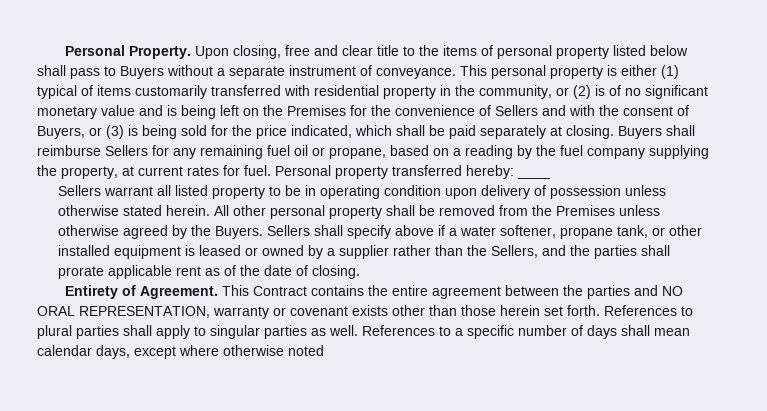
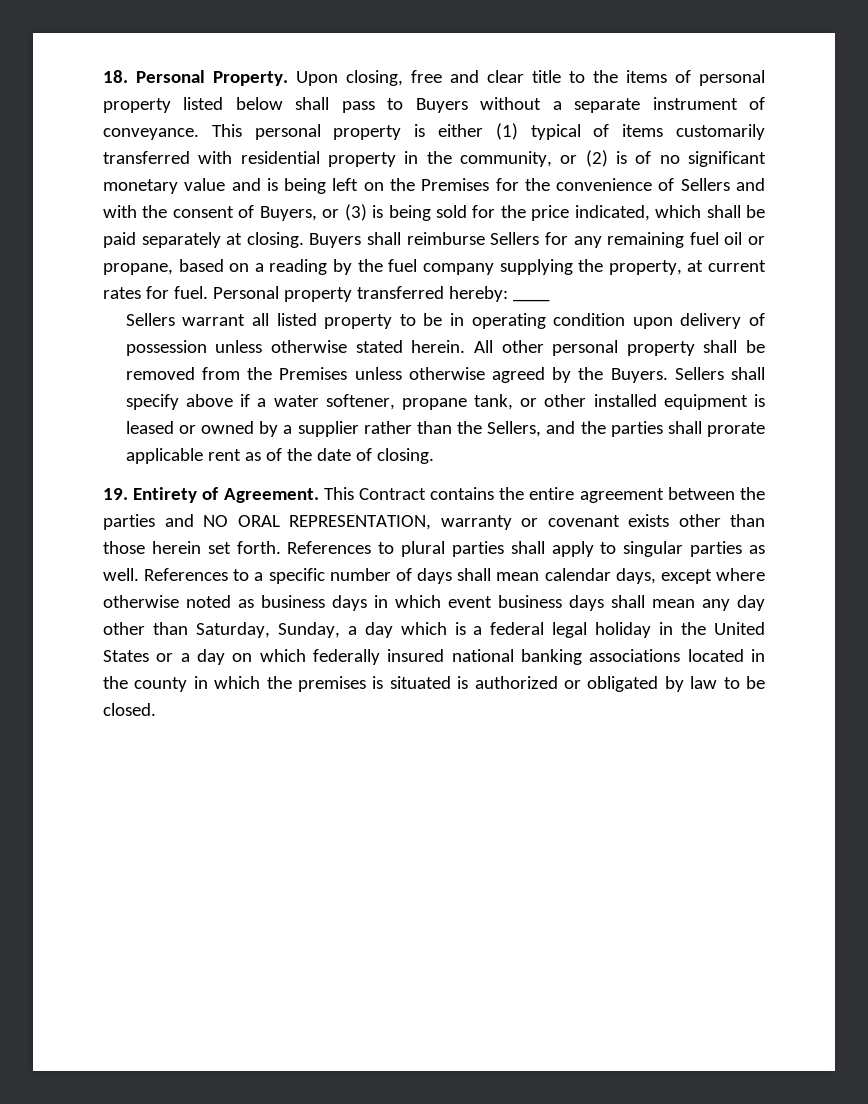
- Personal Property.
+ 18. Personal Property.
- Entirety of Agreement.
+ 19. Entirety of Agreement.
- References to a specific number of days shall mean calendar days, except where otherwise noted
+ References to a specific number of days shall mean calendar days, except where otherwise noted as business days in which event business days shall mean any day other than Saturday, Sunday, a day which is a federal legal holiday in the United States or a day on which federally insured national banking associations located in the county in which the premises is situated is authorized or obligated by law to be closed.

